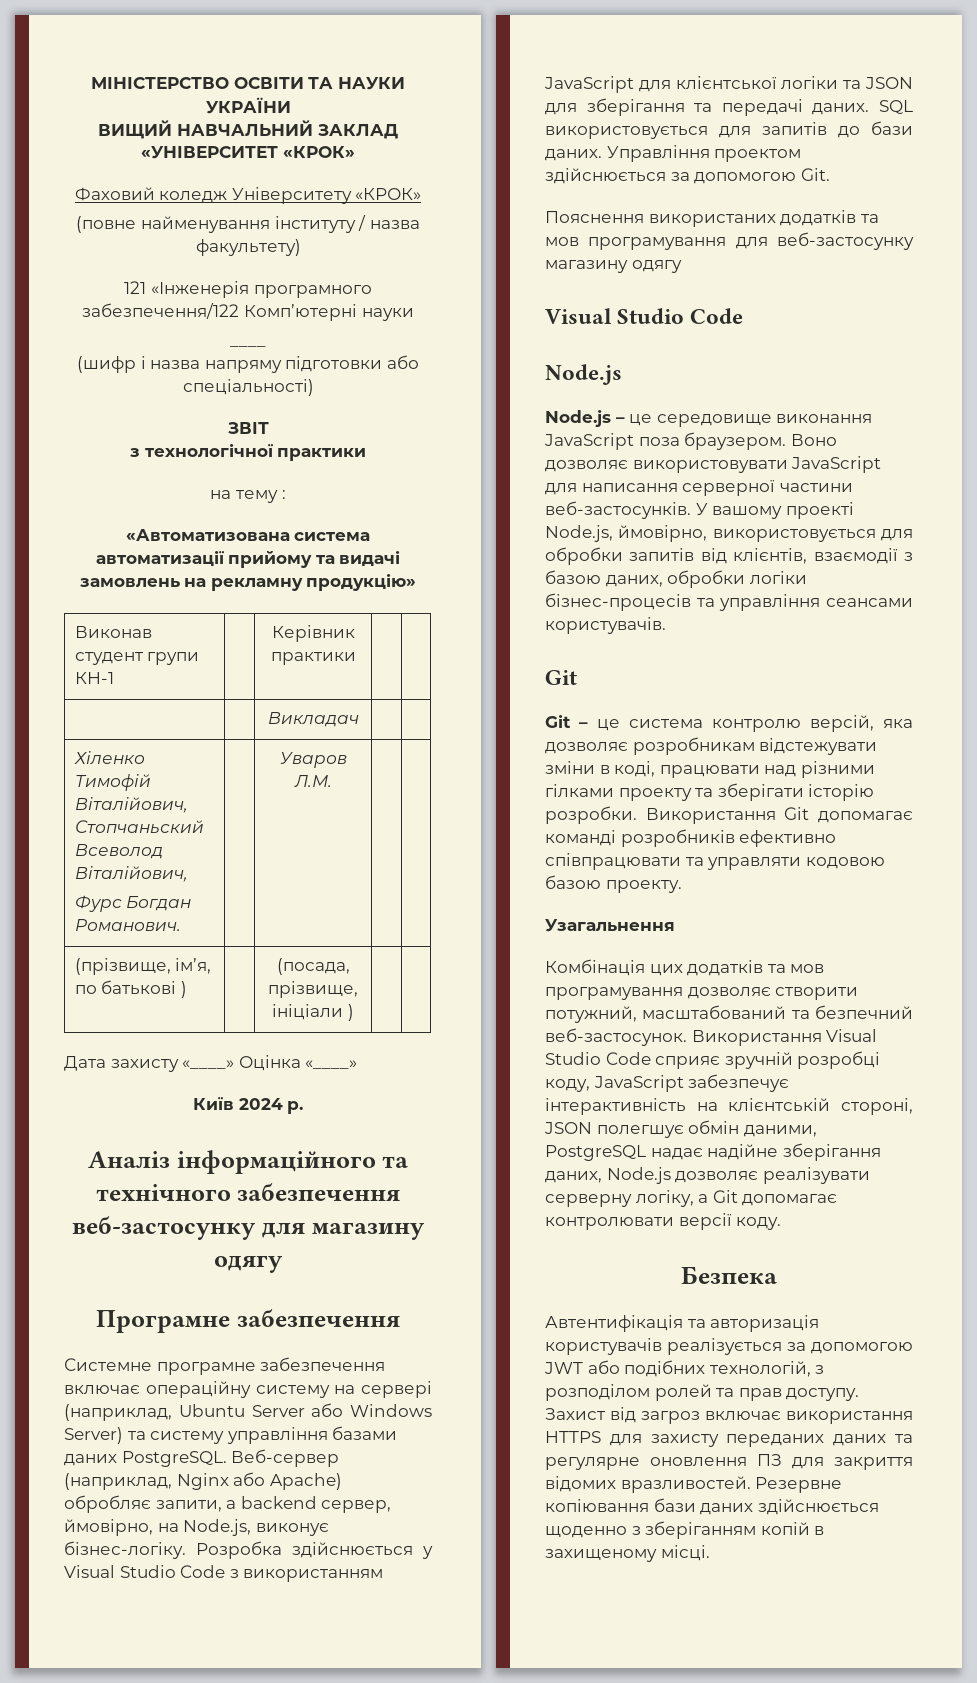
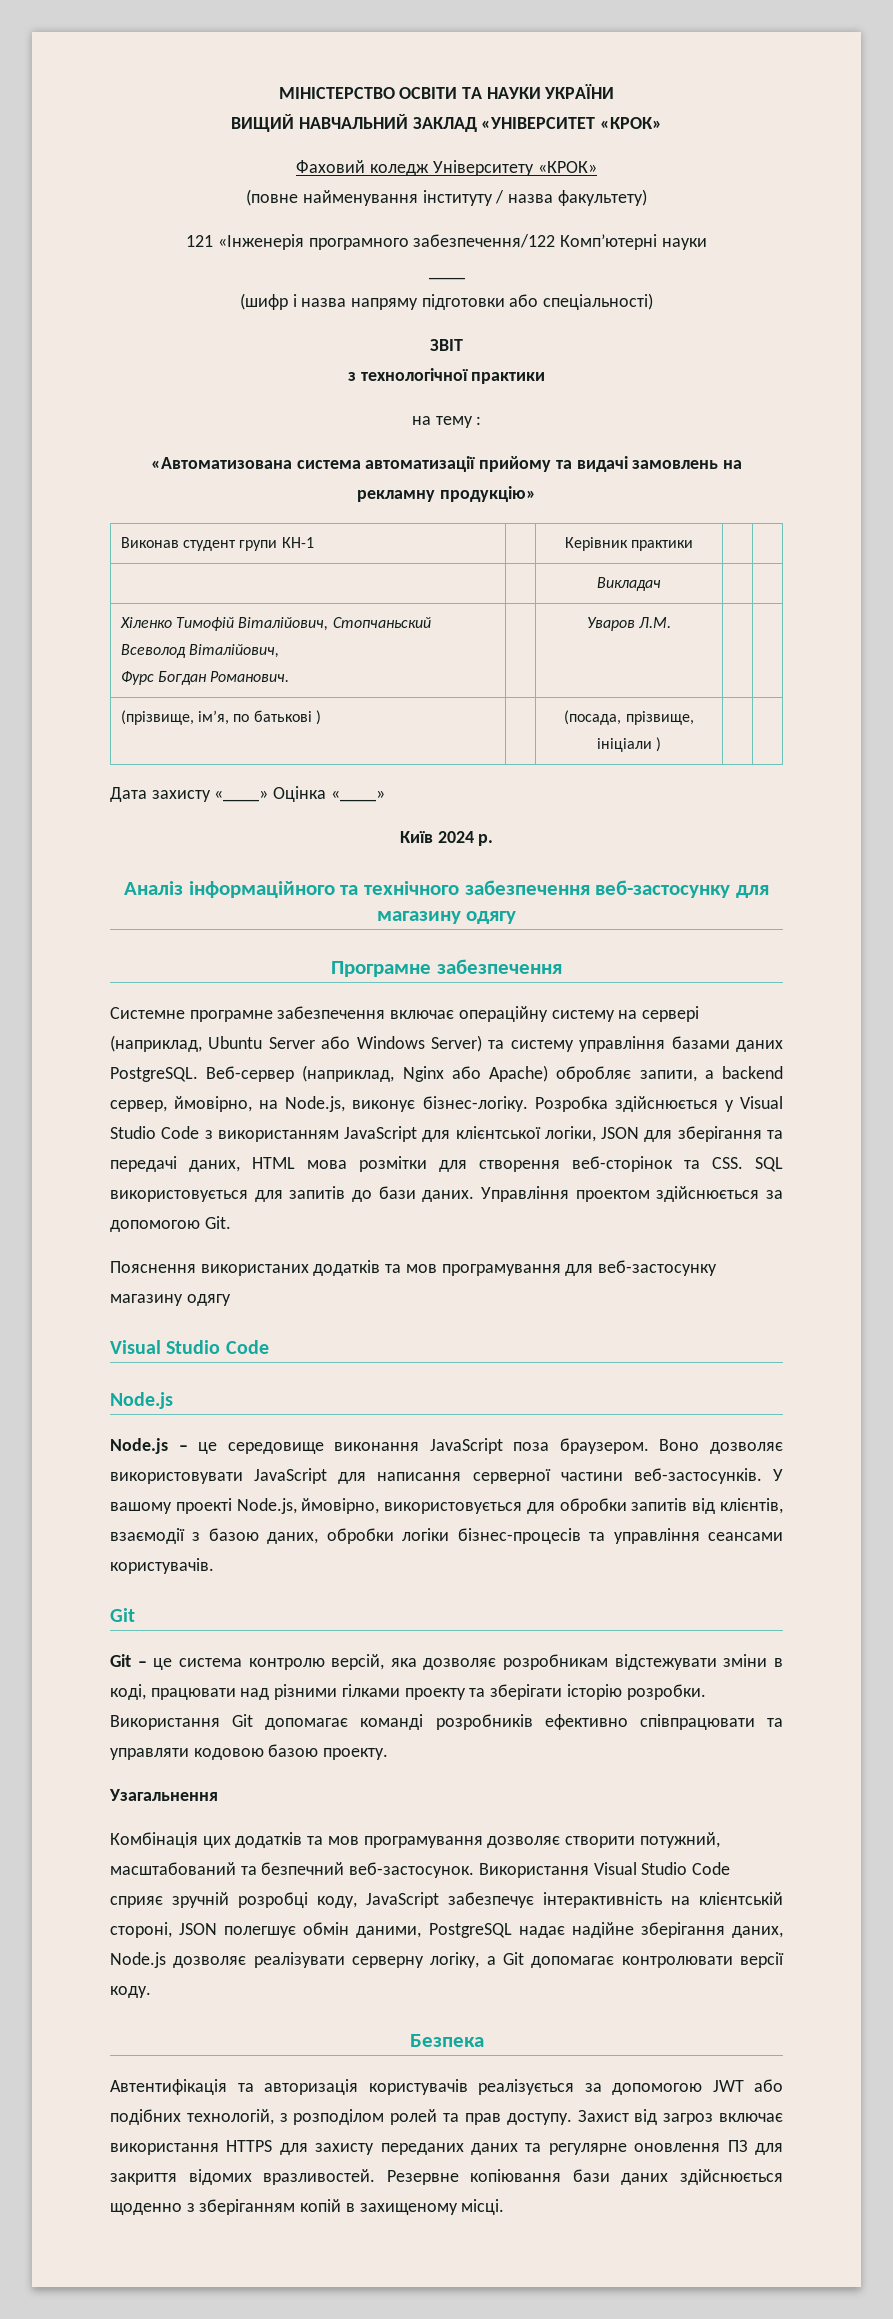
- Розробка здійснюється у Visual Studio Code з використанням JavaScript для клієнтської логіки та JSON для зберігання та передачі даних. SQL використовується для запитів до бази даних.
+ Розробка здійснюється у Visual Studio Code з використанням JavaScript для клієнтської логіки, JSON для зберігання та передачі даних, HTML мова розмітки для створення веб-сторінок та CSS. SQL використовується для запитів до бази даних.

